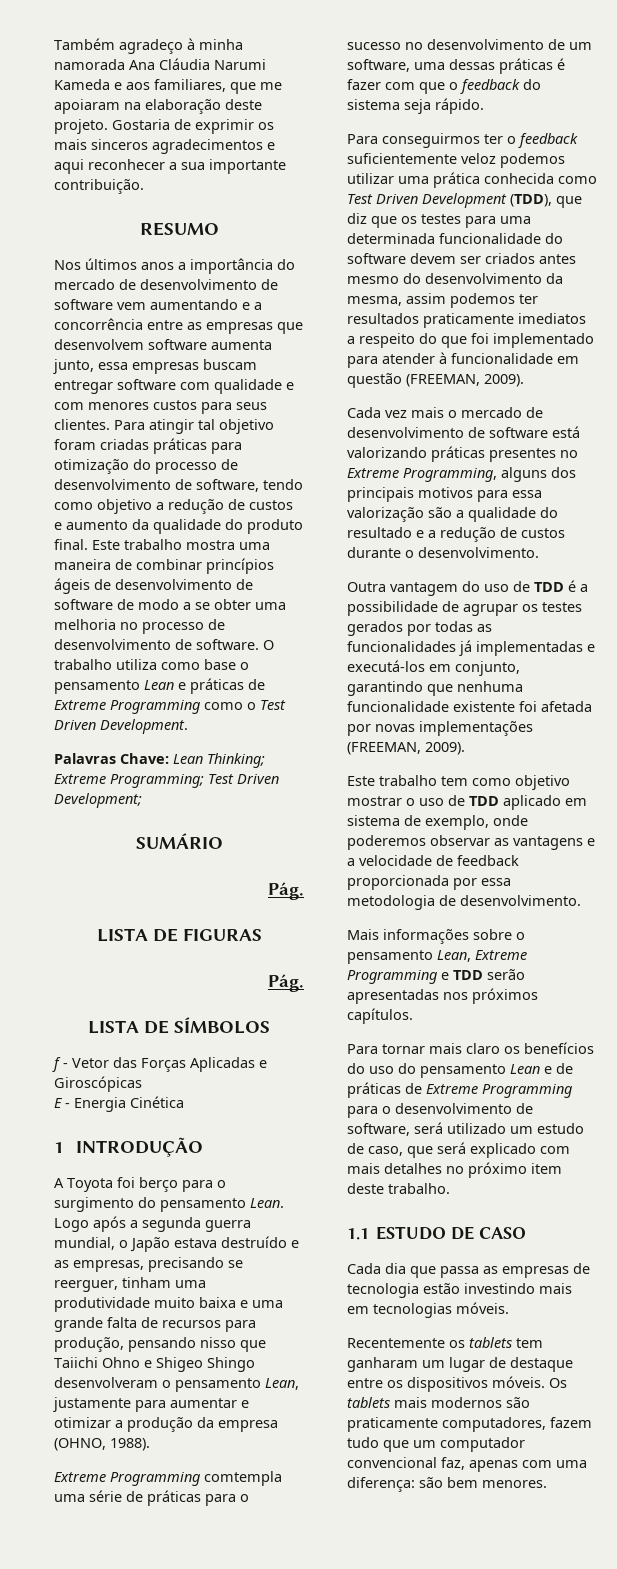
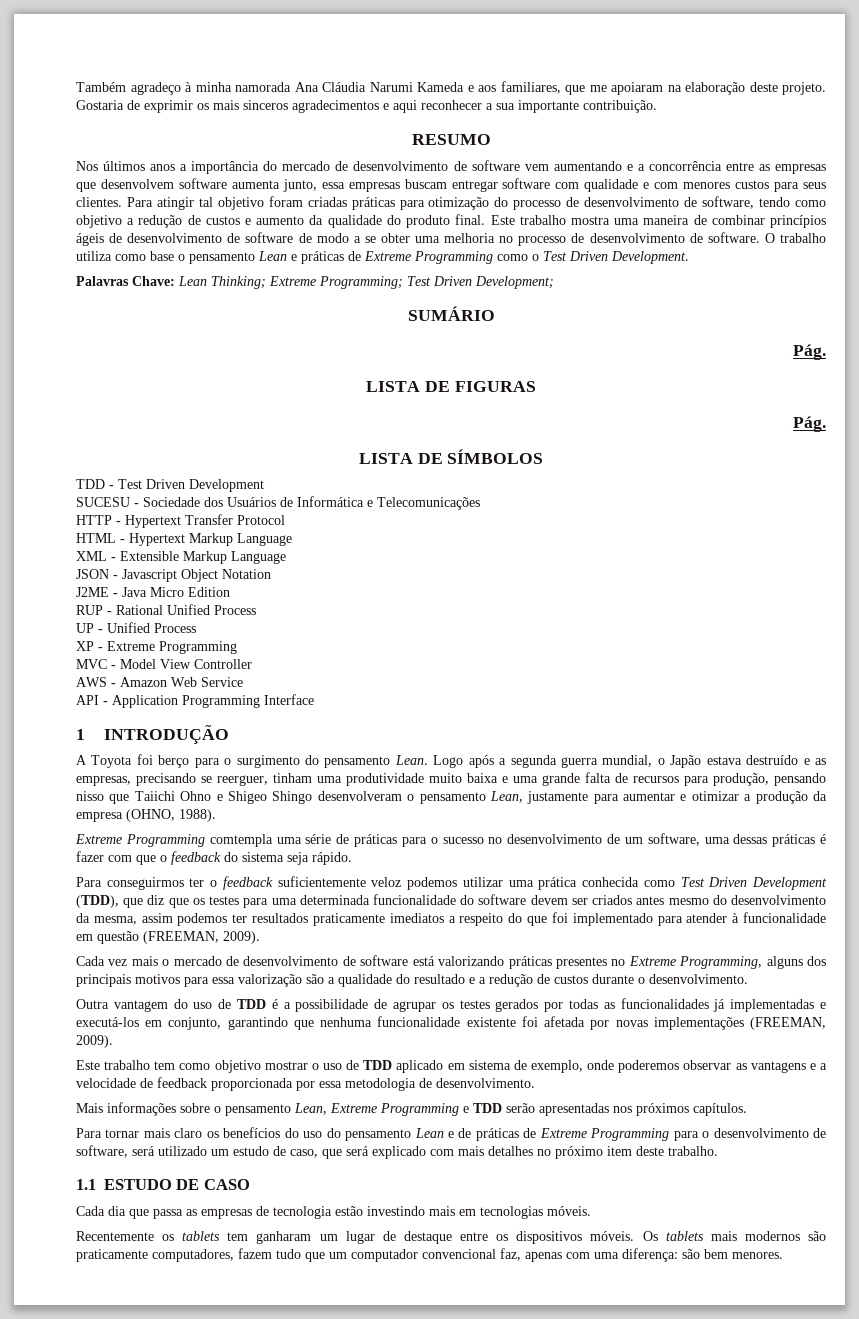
- f - Vetor das Forças Aplicadas e Giroscópicas
- E - Energia Cinética
+ TDD - Test Driven Development
+ SUCESU - Sociedade dos Usuários de Informática e Telecomunicações
+ HTTP - Hypertext Transfer Protocol
+ HTML - Hypertext Markup Language
+ XML - Extensible Markup Language
+ JSON - Javascript Object Notation
+ J2ME - Java Micro Edition
+ RUP - Rational Unified Process
+ UP - Unified Process
+ XP - Extreme Programming
+ MVC - Model View Controller
+ AWS - Amazon Web Service
+ API - Application Programming Interface

